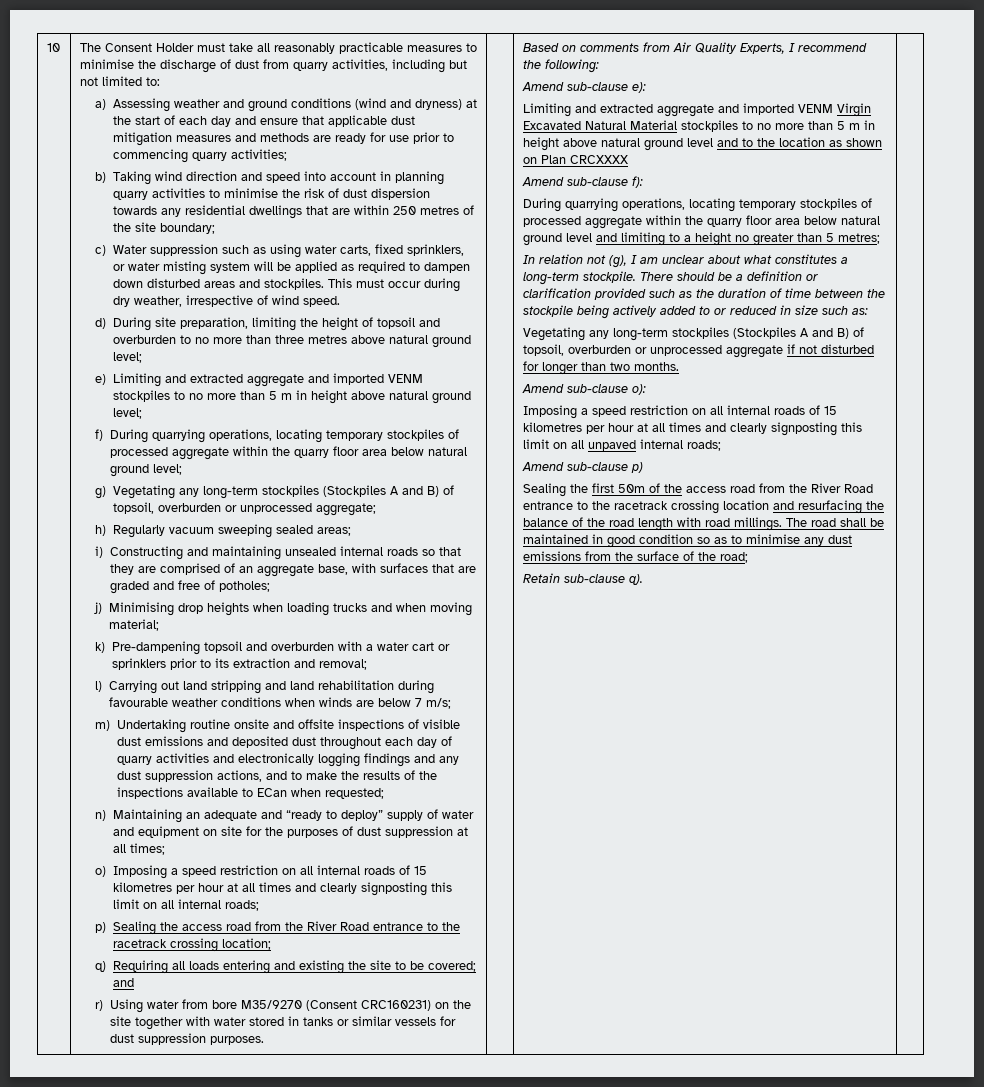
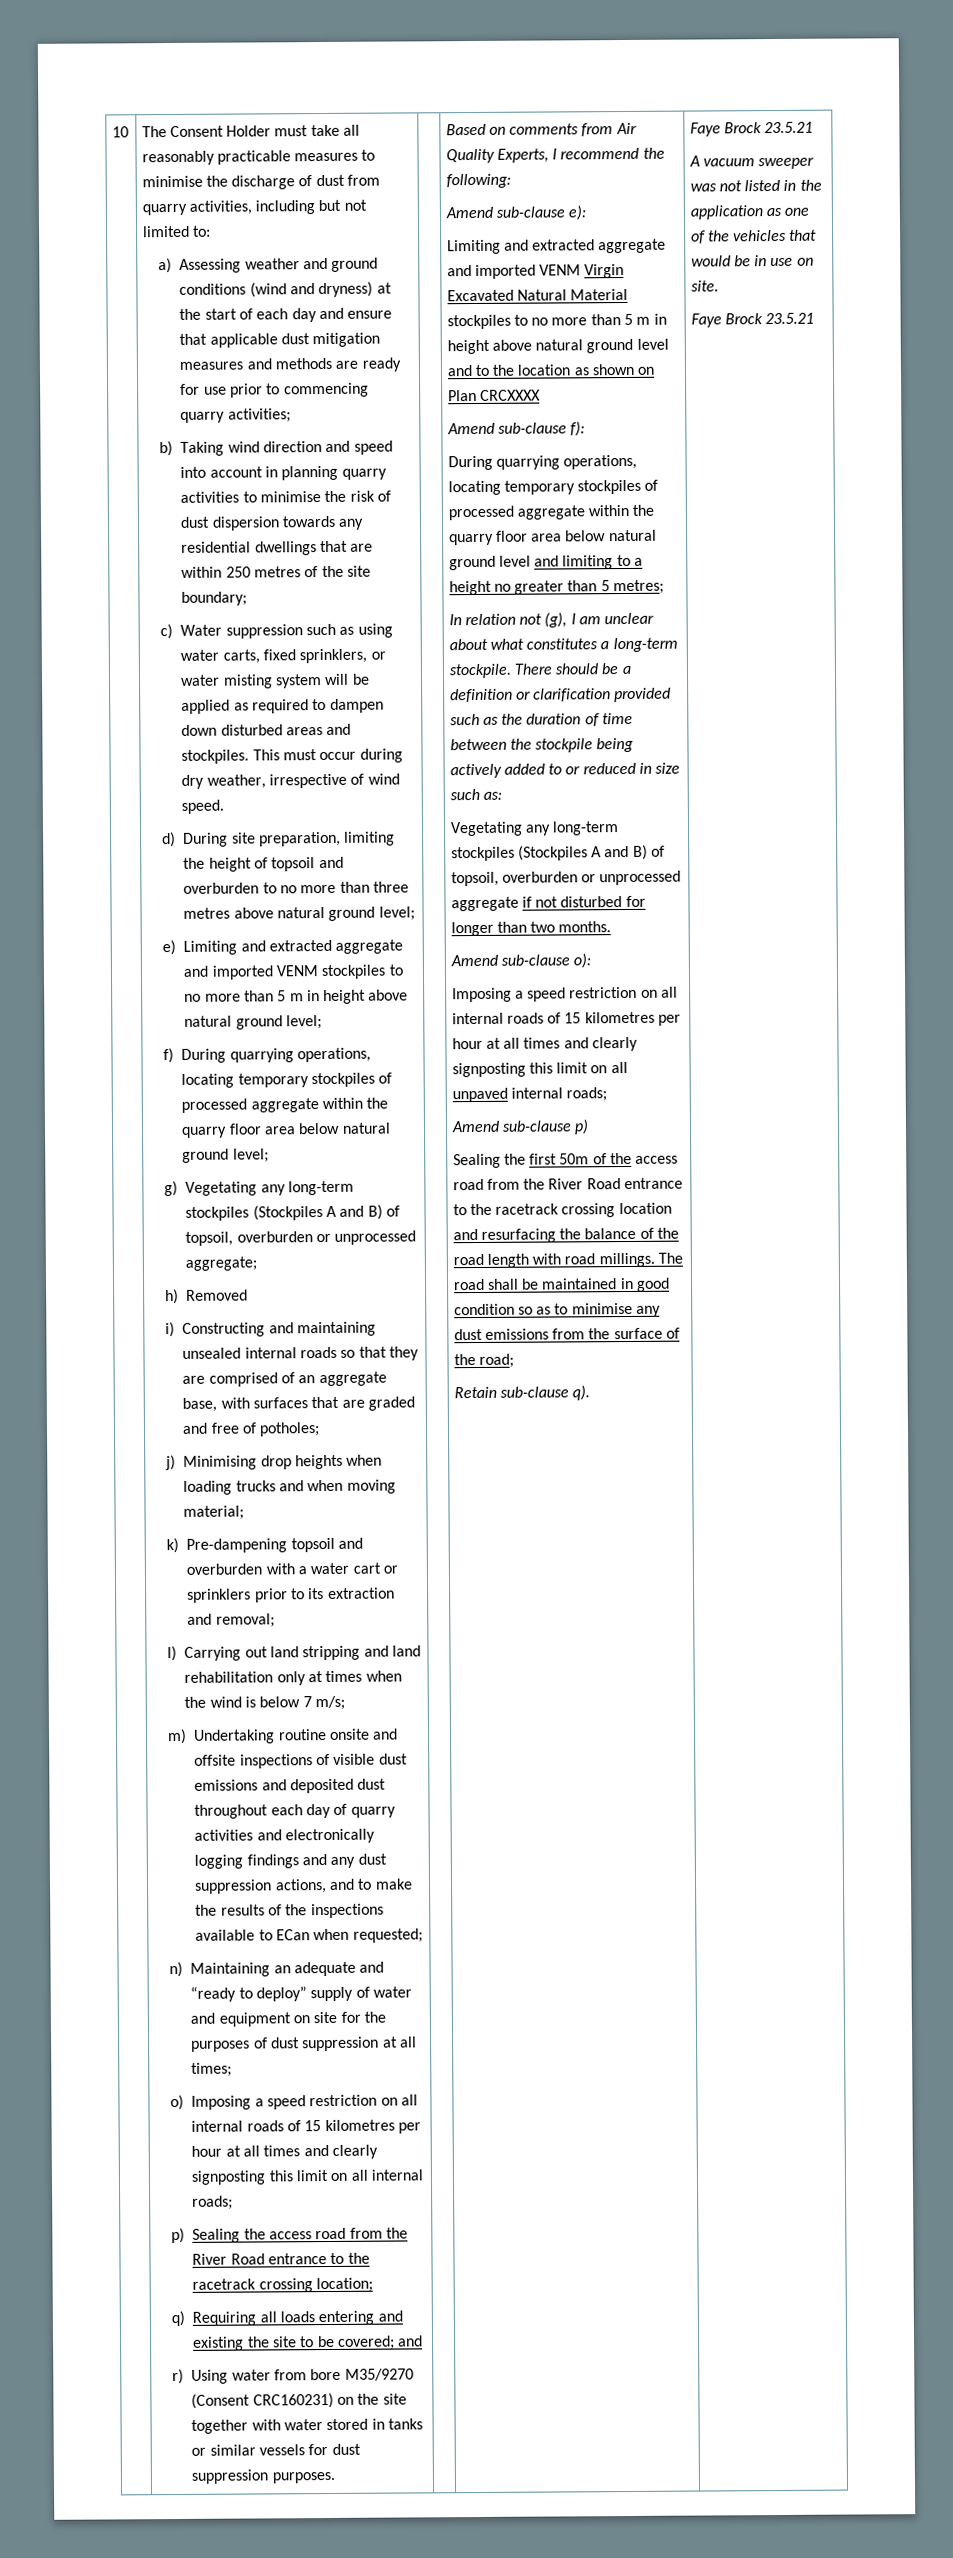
- h) Regularly vacuum sweeping sealed areas;
+ h) Removed
- l) Carrying out land stripping and land rehabilitation during favourable weather conditions when winds are below 7 m/s;
+ l) Carrying out land stripping and land rehabilitation only at times when the wind is below 7 m/s;
- Retain sub-clause q).
+ Retain sub-clause q). | Faye Brock 23.5.21
+ A vacuum sweeper was not listed in the application as one of the vehicles that would be in use on site.
+ Faye Brock 23.5.21

